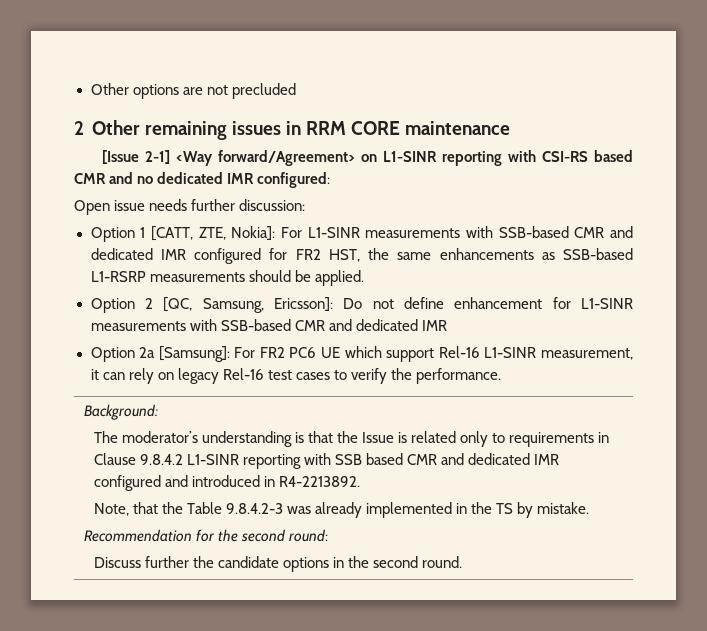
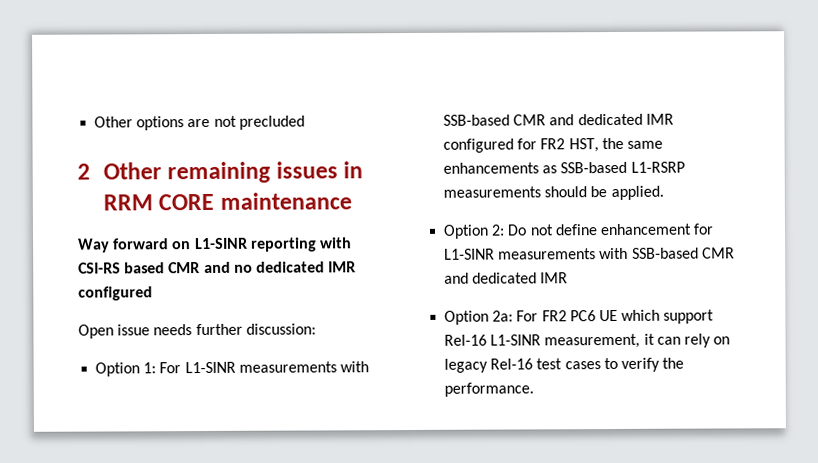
- [Issue 2-1] <Way forward/Agreement> on L1-SINR reporting with CSI-RS based CMR and no dedicated IMR configured:
+ Way forward on L1-SINR reporting with CSI-RS based CMR and no dedicated IMR configured
- Option 1 [CATT, ZTE, Nokia]: For L1-SINR measurements with SSB-based CMR and dedicated IMR configured for FR2 HST, the same enhancements as SSB-based L1-RSRP measurements should be applied.
+ Option 1: For L1-SINR measurements with SSB-based CMR and dedicated IMR configured for FR2 HST, the same enhancements as SSB-based L1-RSRP measurements should be applied.
- Option 2 [QC, Samsung, Ericsson]: Do not define enhancement for L1-SINR measurements with SSB-based CMR and dedicated IMR
+ Option 2: Do not define enhancement for L1-SINR measurements with SSB-based CMR and dedicated IMR
- Option 2a [Samsung]: For FR2 PC6 UE which support Rel-16 L1-SINR measurement, it can rely on legacy Rel-16 test cases to verify the performance.
+ Option 2a: For FR2 PC6 UE which support Rel-16 L1-SINR measurement, it can rely on legacy Rel-16 test cases to verify the performance.
- Background:
- The moderator’s understanding is that the Issue is related only to requirements in Clause 9.8.4.2 L1-SINR reporting with SSB based CMR and dedicated IMR configured and introduced in R4-2213892.
- Note, that the Table 9.8.4.2-3 was already implemented in the TS by mistake.
- Recommendation for the second round:
- Discuss further the candidate options in the second round.

